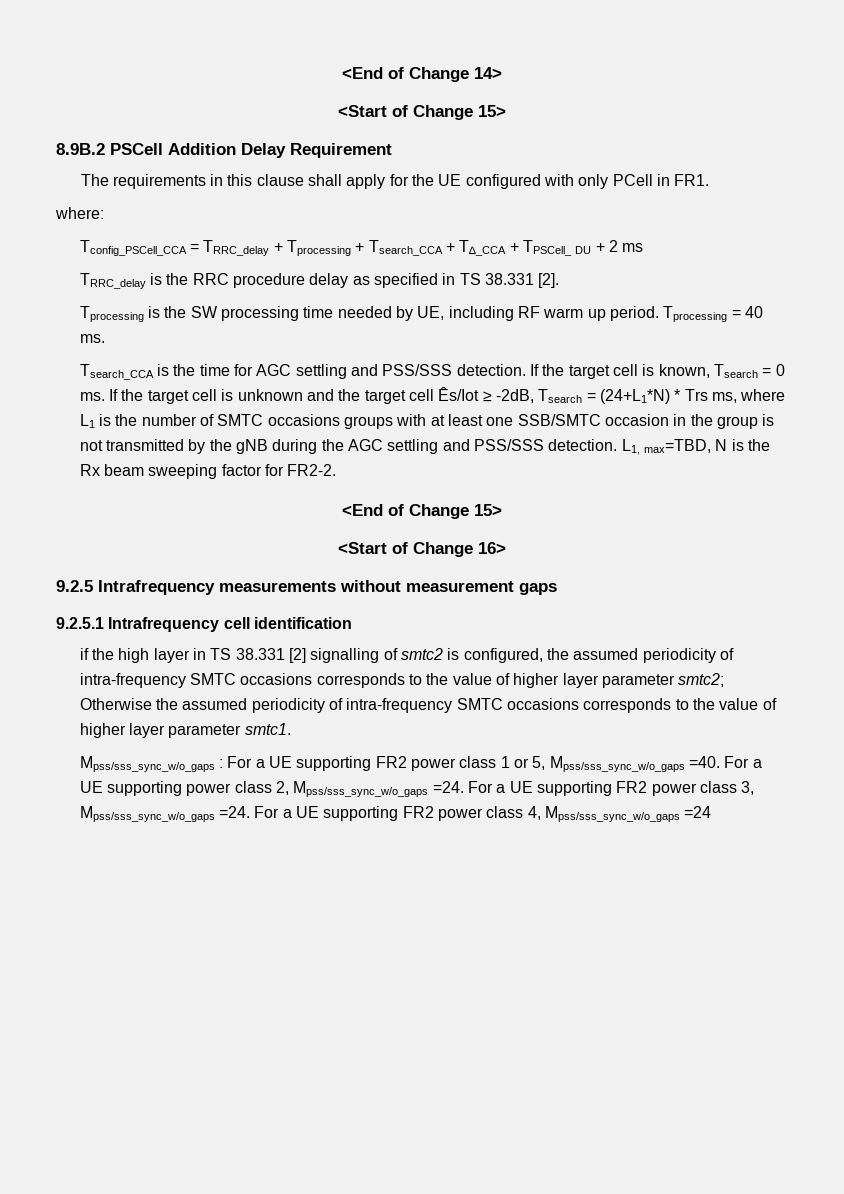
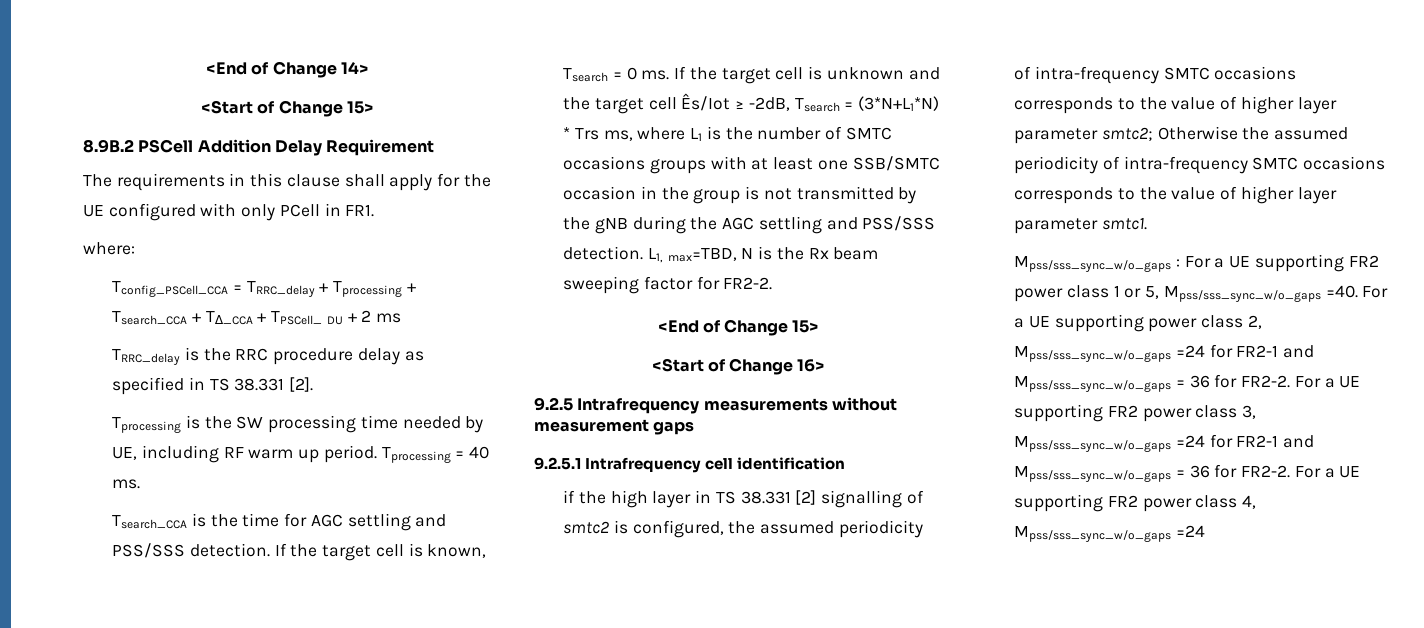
- If the target cell is unknown and the target cell Ês/Iot ≥ -2dB, Tsearch = (24+L1*N) * Trs ms, where L1 is the number of SMTC occasions groups with at least one SSB/SMTC occasion in the group is not transmitted by the gNB during the AGC settling and PSS/SSS detection.
+ If the target cell is unknown and the target cell Ês/Iot ≥ -2dB, Tsearch = (3*N+L1*N) * Trs ms, where L1 is the number of SMTC occasions groups with at least one SSB/SMTC occasion in the group is not transmitted by the gNB during the AGC settling and PSS/SSS detection.
- For a UE supporting power class 2, Mpss/sss_sync_w/o_gaps =24.
+ For a UE supporting power class 2, Mpss/sss_sync_w/o_gaps =24 for FR2-1 and Mpss/sss_sync_w/o_gaps = 36 for FR2-2.
- For a UE supporting FR2 power class 3, Mpss/sss_sync_w/o_gaps =24.
+ For a UE supporting FR2 power class 3, Mpss/sss_sync_w/o_gaps =24 for FR2-1 and Mpss/sss_sync_w/o_gaps = 36 for FR2-2.

